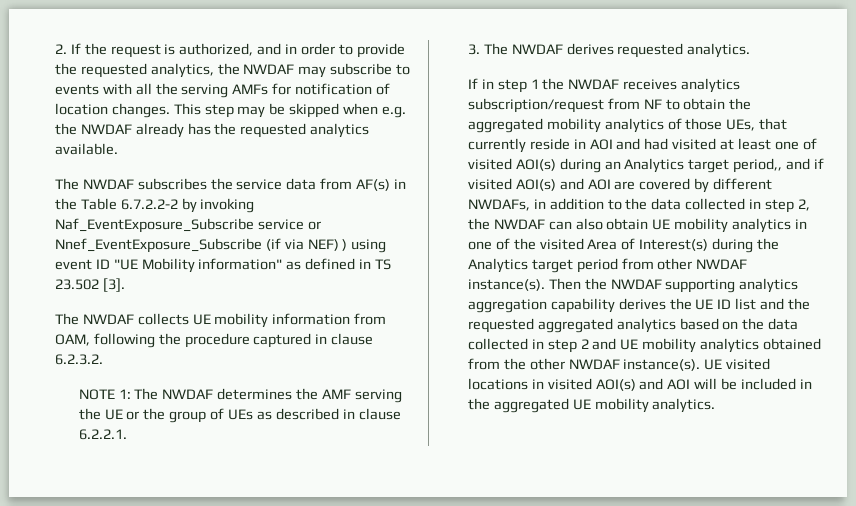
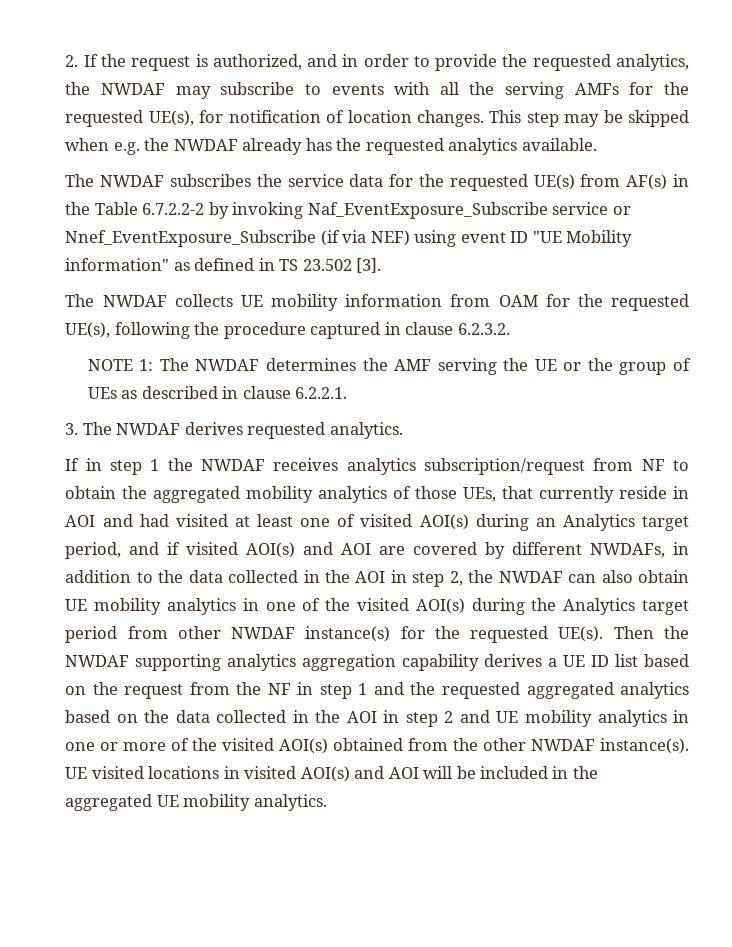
- 2. If the request is authorized, and in order to provide the requested analytics, the NWDAF may subscribe to events with all the serving AMFs for notification of location changes.
+ 2. If the request is authorized, and in order to provide the requested analytics, the NWDAF may subscribe to events with all the serving AMFs for the requested UE(s), for notification of location changes.
- The NWDAF subscribes the service data from AF(s) in the Table 6.7.2.2-2 by invoking Naf_EventExposure_Subscribe service or Nnef_EventExposure_Subscribe (if via NEF) ) using event ID "UE Mobility information" as defined in TS 23.502 [3].
+ The NWDAF subscribes the service data for the requested UE(s) from AF(s) in the Table 6.7.2.2-2 by invoking Naf_EventExposure_Subscribe service or Nnef_EventExposure_Subscribe (if via NEF) using event ID "UE Mobility information" as defined in TS 23.502 [3].
- The NWDAF collects UE mobility information from OAM, following the procedure captured in clause 6.2.3.2.
+ The NWDAF collects UE mobility information from OAM for the requested UE(s), following the procedure captured in clause 6.2.3.2.
- If in step 1 the NWDAF receives analytics subscription/request from NF to obtain the aggregated mobility analytics of those UEs, that currently reside in AOI and had visited at least one of visited AOI(s) during an Analytics target period,, and if visited AOI(s) and AOI are covered by different NWDAFs, in addition to the data collected in step 2, the NWDAF can also obtain UE mobility analytics in one of the visited Area of Interest(s) during the Analytics target period from other NWDAF instance(s).
+ If in step 1 the NWDAF receives analytics subscription/request from NF to obtain the aggregated mobility analytics of those UEs, that currently reside in AOI and had visited at least one of visited AOI(s) during an Analytics target period, and if visited AOI(s) and AOI are covered by different NWDAFs, in addition to the data collected in the AOI in step 2, the NWDAF can also obtain UE mobility analytics in one of the visited AOI(s) during the Analytics target period from other NWDAF instance(s) for the requested UE(s).
- Then the NWDAF supporting analytics aggregation capability derives the UE ID list and the requested aggregated analytics based on the data collected in step 2 and UE mobility analytics obtained from the other NWDAF instance(s).
+ Then the NWDAF supporting analytics aggregation capability derives a UE ID list based on the request from the NF in step 1 and the requested aggregated analytics based on the data collected in the AOI in step 2 and UE mobility analytics in one or more of the visited AOI(s) obtained from the other NWDAF instance(s).

